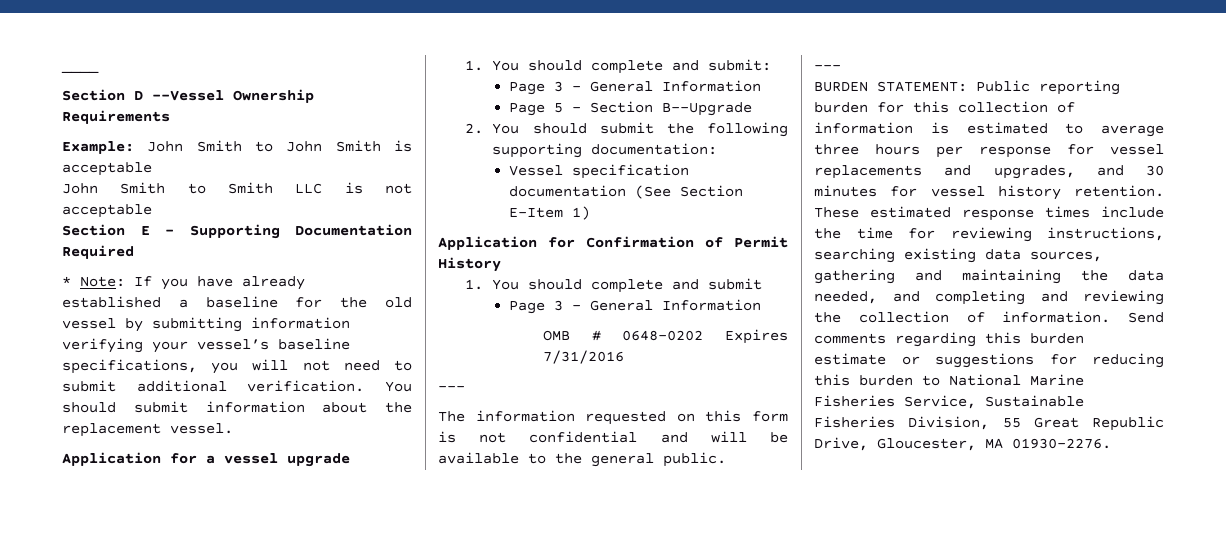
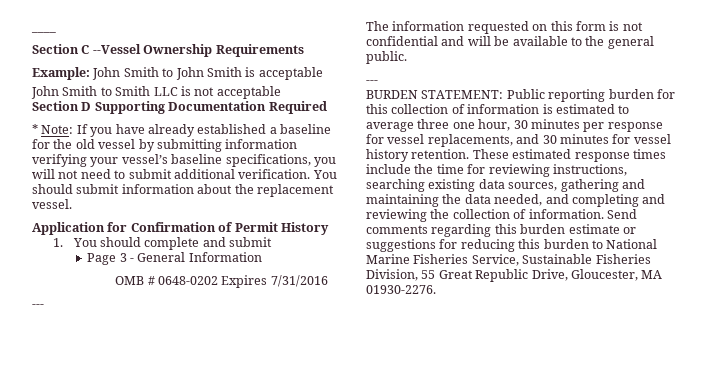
- Section D --Vessel Ownership Requirements
+ Section C --Vessel Ownership Requirements
- Section E - Supporting Documentation Required
+ Section D Supporting Documentation Required
- Application for a vessel upgrade
- 1. You should complete and submit:
- Page 3 - General Information
- Page 5 - Section B--Upgrade
- 2. You should submit the following supporting documentation:
- Vessel specification documentation (See Section E-Item 1)
- BURDEN STATEMENT: Public reporting burden for this collection of information is estimated to average three hours per response for vessel replacements and upgrades, and 30 minutes for vessel history retention.
+ BURDEN STATEMENT: Public reporting burden for this collection of information is estimated to average three one hour, 30 minutes per response for vessel replacements, and 30 minutes for vessel history retention.

